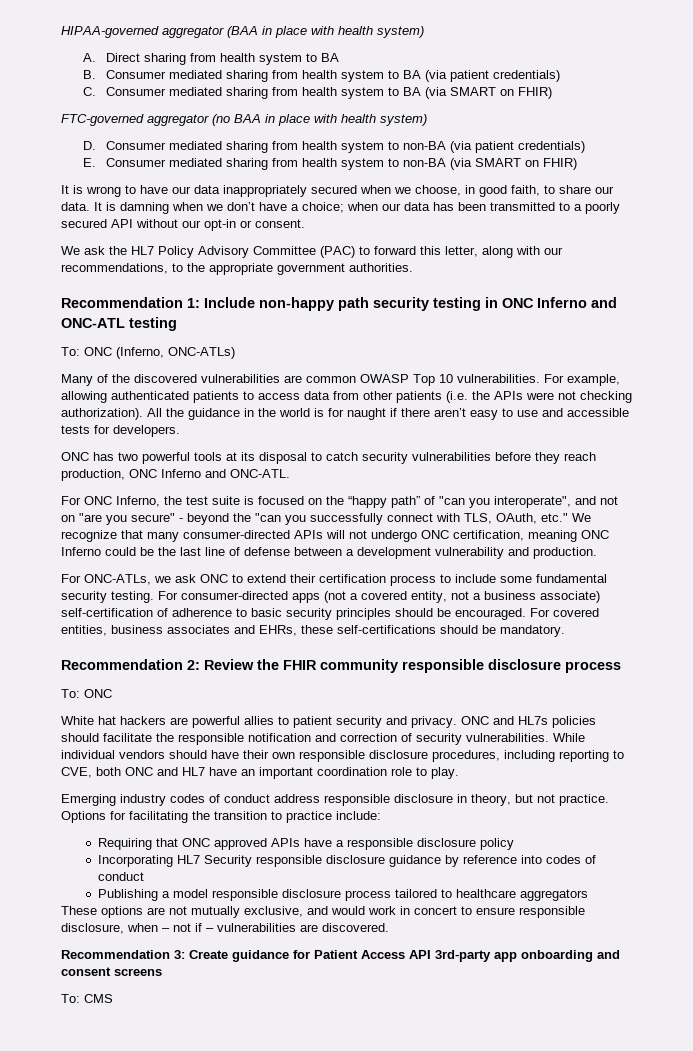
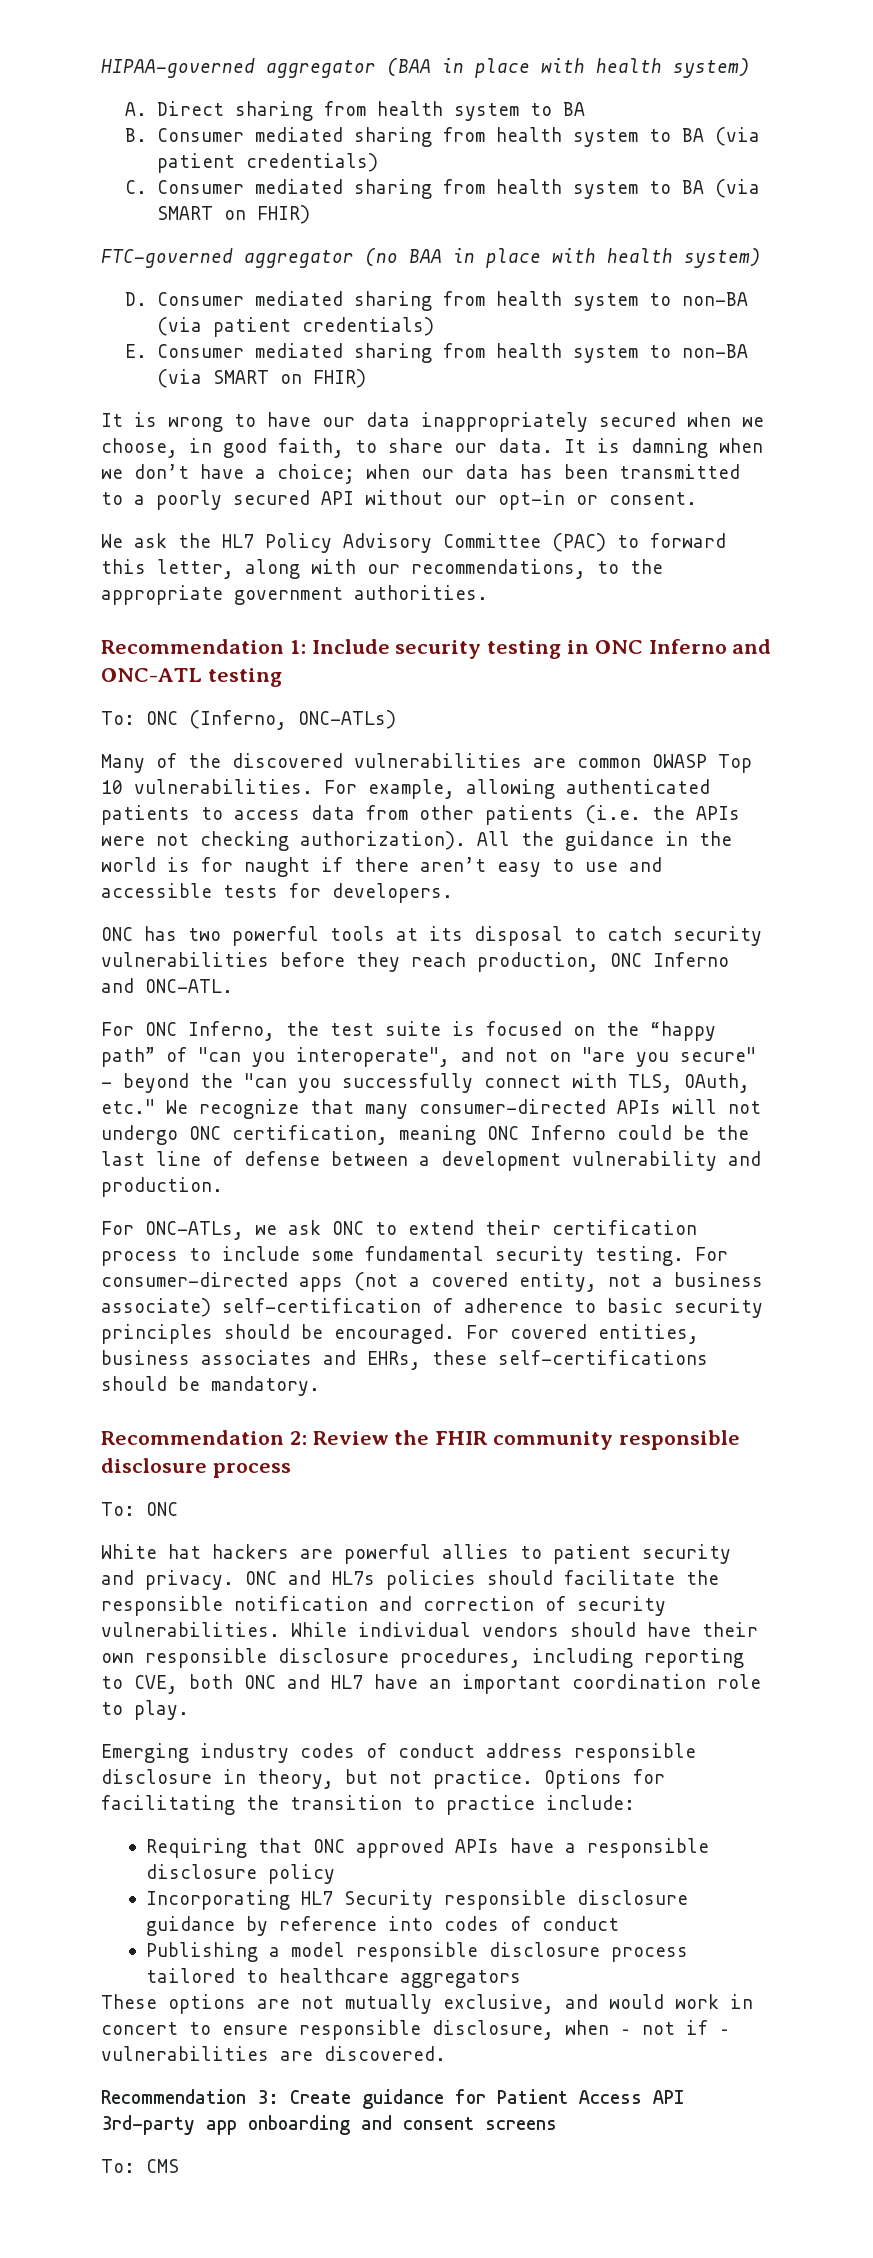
- Recommendation 1: Include non-happy path security testing in ONC Inferno and ONC-ATL testing
+ Recommendation 1: Include security testing in ONC Inferno and ONC-ATL testing

